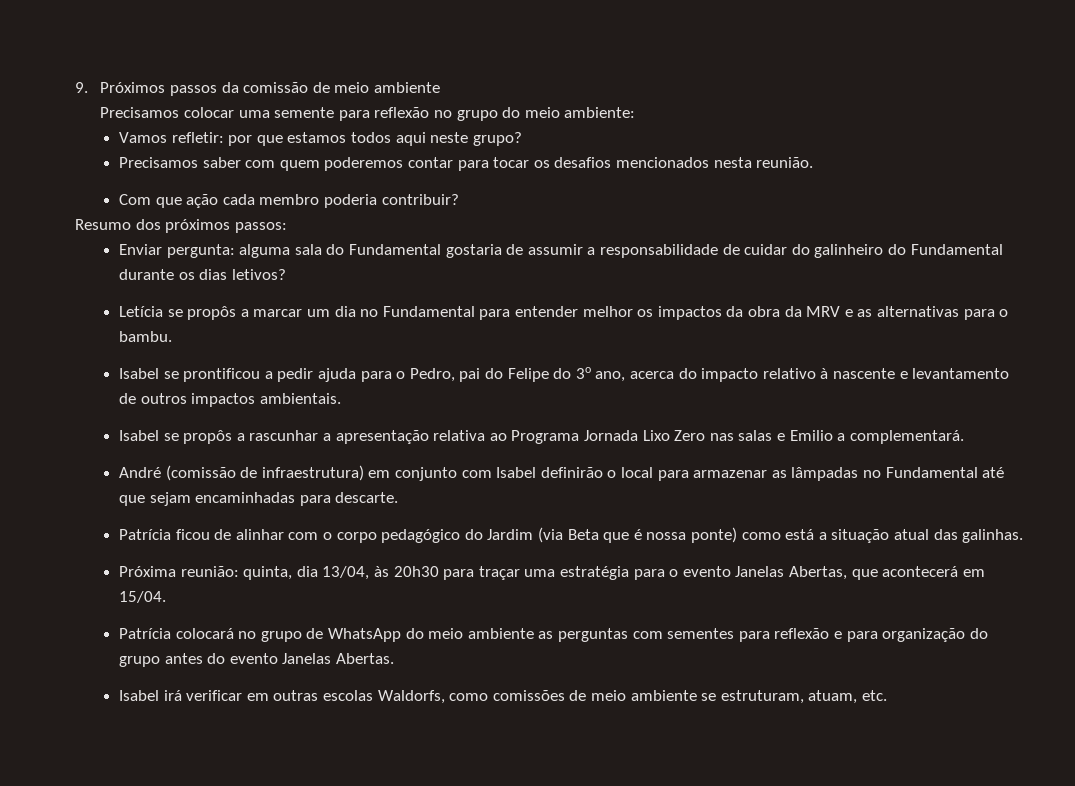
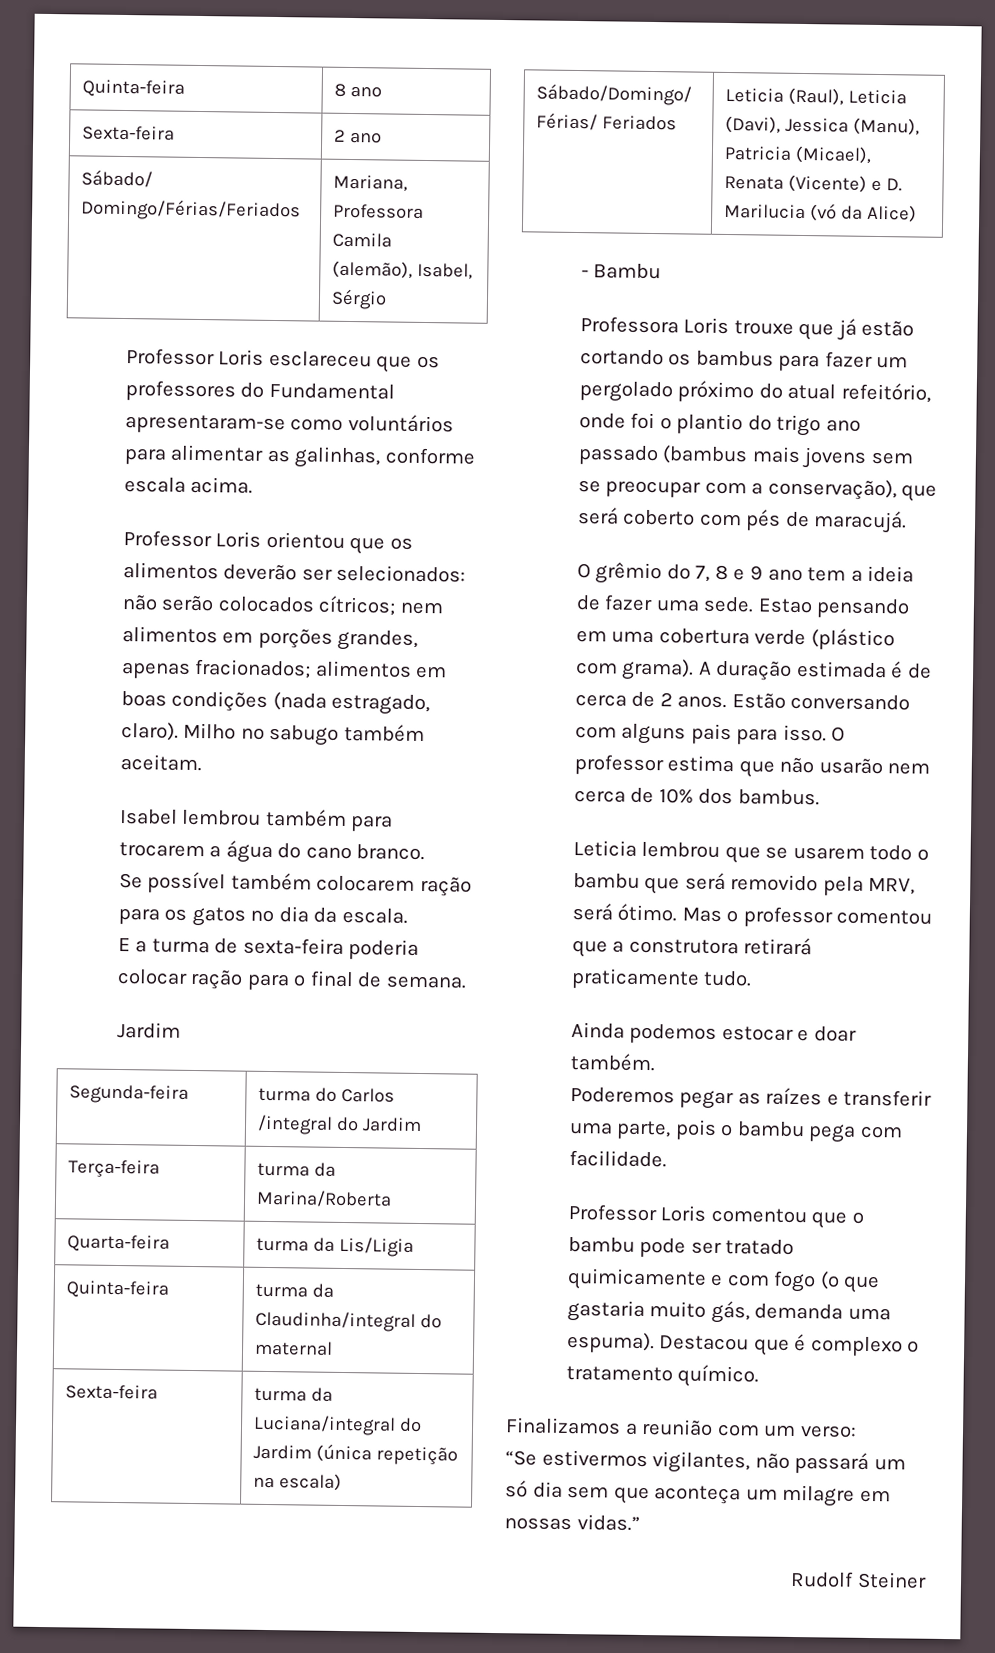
- 9. Próximos passos da comissão de meio ambiente
- Precisamos colocar uma semente para reflexão no grupo do meio ambiente:
- Vamos refletir: por que estamos todos aqui neste grupo?
- Precisamos saber com quem poderemos contar para tocar os desafios mencionados nesta reunião.
- Com que ação cada membro poderia contribuir?
- Resumo dos próximos passos:
- Enviar pergunta: alguma sala do Fundamental gostaria de assumir a responsabilidade de cuidar do galinheiro do Fundamental durante os dias letivos?
- Letícia se propôs a marcar um dia no Fundamental para entender melhor os impactos da obra da MRV e as alternativas para o bambu.
- Isabel se prontificou a pedir ajuda para o Pedro, pai do Felipe do 3o ano, acerca do impacto relativo à nascente e levantamento de outros impactos ambientais.
- Isabel se propôs a rascunhar a apresentação relativa ao Programa Jornada Lixo Zero nas salas e Emilio a complementará.
- André (comissão de infraestrutura) em conjunto com Isabel definirão o local para armazenar as lâmpadas no Fundamental até que sejam encaminhadas para descarte.
- Patrícia ficou de alinhar com o corpo pedagógico do Jardim (via Beta que é nossa ponte) como está a situação atual das galinhas.
- Próxima reunião: quinta, dia 13/04, às 20h30 para traçar uma estratégia para o evento Janelas Abertas, que acontecerá em 15/04.
- Patrícia colocará no grupo de WhatsApp do meio ambiente as perguntas com sementes para reflexão e para organização do grupo antes do evento Janelas Abertas.
- Isabel irá verificar em outras escolas Waldorfs, como comissões de meio ambiente se estruturam, atuam, etc.
+ Quinta-feira | 8 ano
+ Sexta-feira | 2 ano
+ Sábado/ Domingo/Férias/Feriados | Mariana, Professora Camila (alemão), Isabel, Sérgio
+ Professor Loris esclareceu que os professores do Fundamental apresentaram-se como voluntários para alimentar as galinhas, conforme escala acima.
+ Professor Loris orientou que os alimentos deverão ser selecionados: não serão colocados cítricos; nem alimentos em porções grandes, apenas fracionados; alimentos em boas condições (nada estragado, claro). Milho no sabugo também aceitam.
+ Isabel lembrou também para trocarem a água do cano branco.
+ Se possível também colocarem ração para os gatos no dia da escala.
+ E a turma de sexta-feira poderia colocar ração para o final de semana.
+ Jardim
+ Segunda-feira | turma do Carlos /integral do Jardim
+ Terça-feira | turma da Marina/Roberta
+ Quarta-feira | turma da Lis/Ligia
+ Quinta-feira | turma da Claudinha/integral do maternal
+ Sexta-feira | turma da Luciana/integral do Jardim (única repetição na escala)
+ Sábado/Domingo/ Férias/ Feriados | Leticia (Raul), Leticia (Davi), Jessica (Manu), Patricia (Micael), Renata (Vicente) e D. Marilucia (vó da Alice)
+ - Bambu
+ Professora Loris trouxe que já estão cortando os bambus para fazer um pergolado próximo do atual refeitório, onde foi o plantio do trigo ano passado (bambus mais jovens sem se preocupar com a conservação), que será coberto com pés de maracujá.
+ O grêmio do 7, 8 e 9 ano tem a ideia de fazer uma sede. Estao pensando em uma cobertura verde (plástico com grama). A duração estimada é de cerca de 2 anos. Estão conversando com alguns pais para isso. O professor estima que não usarão nem cerca de 10% dos bambus.
+ Leticia lembrou que se usarem todo o bambu que será removido pela MRV, será ótimo. Mas o professor comentou que a construtora retirará praticamente tudo.
+ Ainda podemos estocar e doar também.
+ Poderemos pegar as raízes e transferir uma parte, pois o bambu pega com facilidade.
+ Professor Loris comentou que o bambu pode ser tratado quimicamente e com fogo (o que gastaria muito gás, demanda uma espuma). Destacou que é complexo o tratamento químico.
+ Finalizamos a reunião com um verso:
+ “Se estivermos vigilantes, não passará um só dia sem que aconteça um milagre em nossas vidas.”
+ Rudolf Steiner

